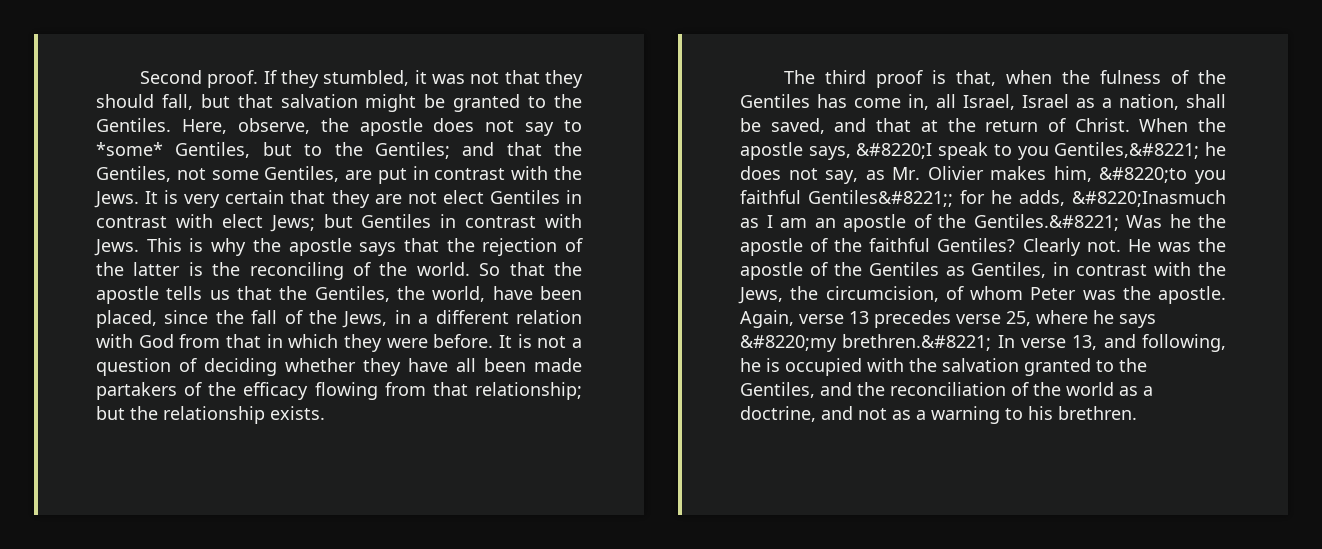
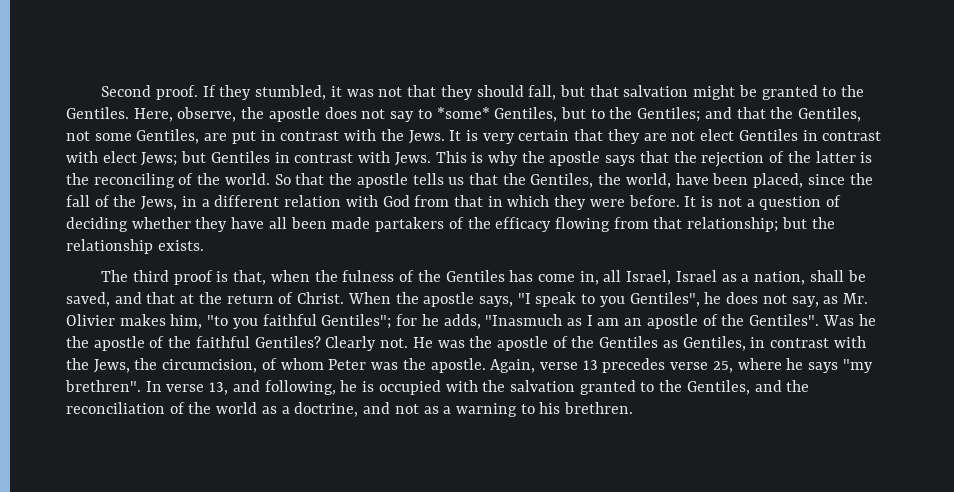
- When the apostle says, &#8220;I speak to you Gentiles,&#8221; he does not say, as Mr. Olivier makes him, &#8220;to you faithful Gentiles&#8221;; for he adds, &#8220;Inasmuch as I am an apostle of the Gentiles.&#8221; Was he the apostle of the faithful Gentiles?
+ When the apostle says, "I speak to you Gentiles", he does not say, as Mr. Olivier makes him, "to you faithful Gentiles"; for he adds, "Inasmuch as I am an apostle of the Gentiles". Was he the apostle of the faithful Gentiles?
- Again, verse 13 precedes verse 25, where he says &#8220;my brethren.&#8221; In verse 13, and following, he is occupied with the salvation granted to the Gentiles, and the reconciliation of the world as a doctrine, and not as a warning to his brethren.
+ Again, verse 13 precedes verse 25, where he says "my brethren". In verse 13, and following, he is occupied with the salvation granted to the Gentiles, and the reconciliation of the world as a doctrine, and not as a warning to his brethren.

